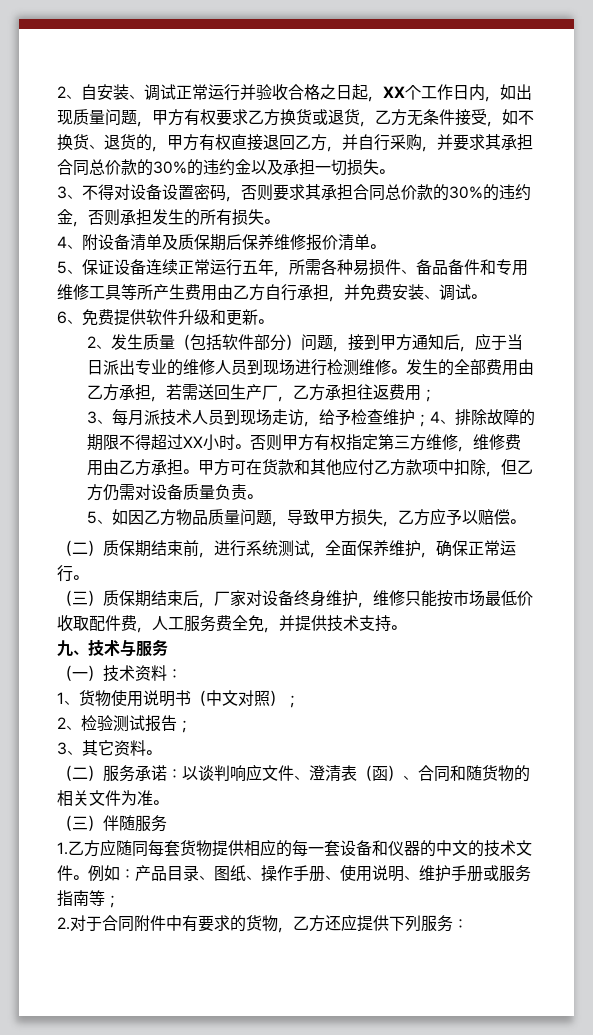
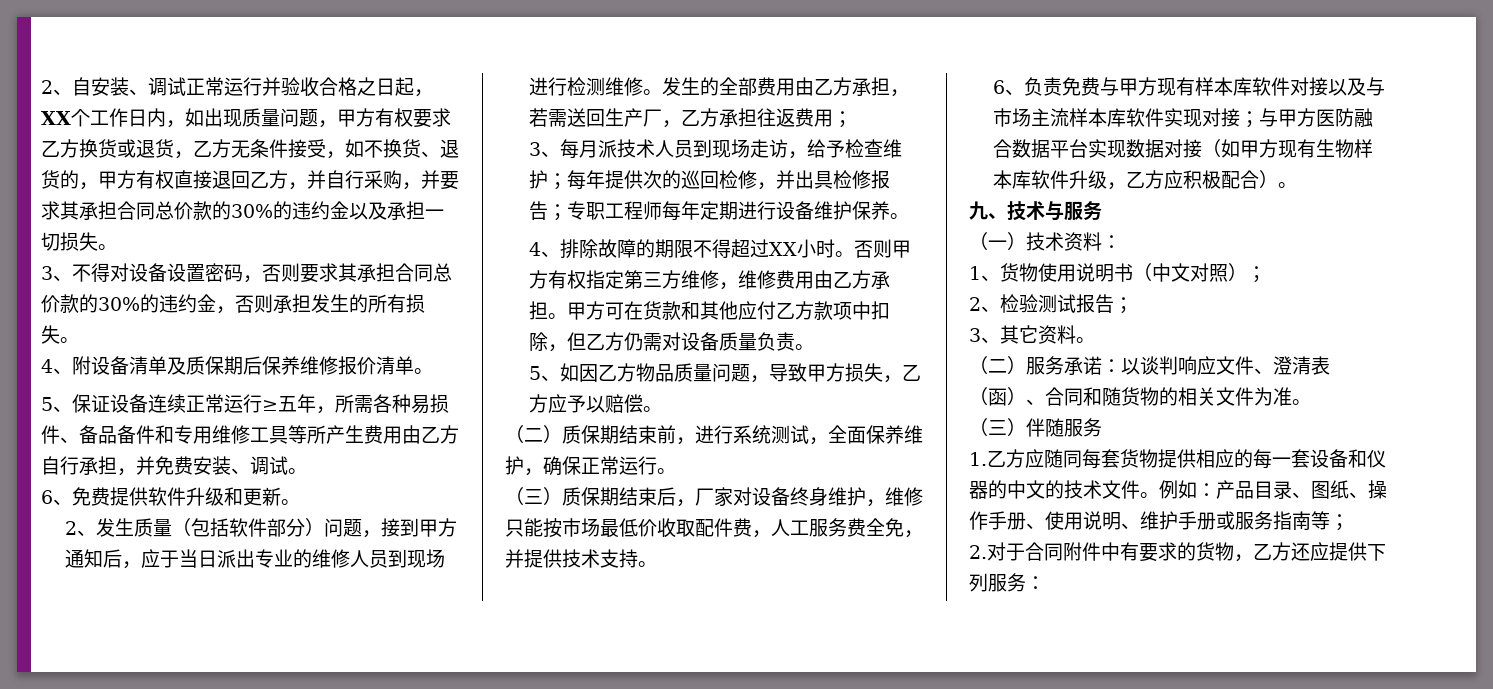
- 5、保证设备连续正常运行五年，所需各种易损件、备品备件和专用维修工具等所产生费用由乙方自行承担，并免费安装、调试。
+ 5、保证设备连续正常运行≥五年，所需各种易损件、备品备件和专用维修工具等所产生费用由乙方自行承担，并免费安装、调试。
- 3、每月派技术人员到现场走访，给予检查维护；4、排除故障的期限不得超过XX小时。
+ 3、每月派技术人员到现场走访，给予检查维护；每年提供次的巡回检修，并出具检修报告；专职工程师每年定期进行设备维护保养。
+ 4、排除故障的期限不得超过XX小时。
+ 6、负责免费与甲方现有样本库软件对接以及与市场主流样本库软件实现对接；与甲方医防融合数据平台实现数据对接（如甲方现有生物样本库软件升级，乙方应积极配合）。

